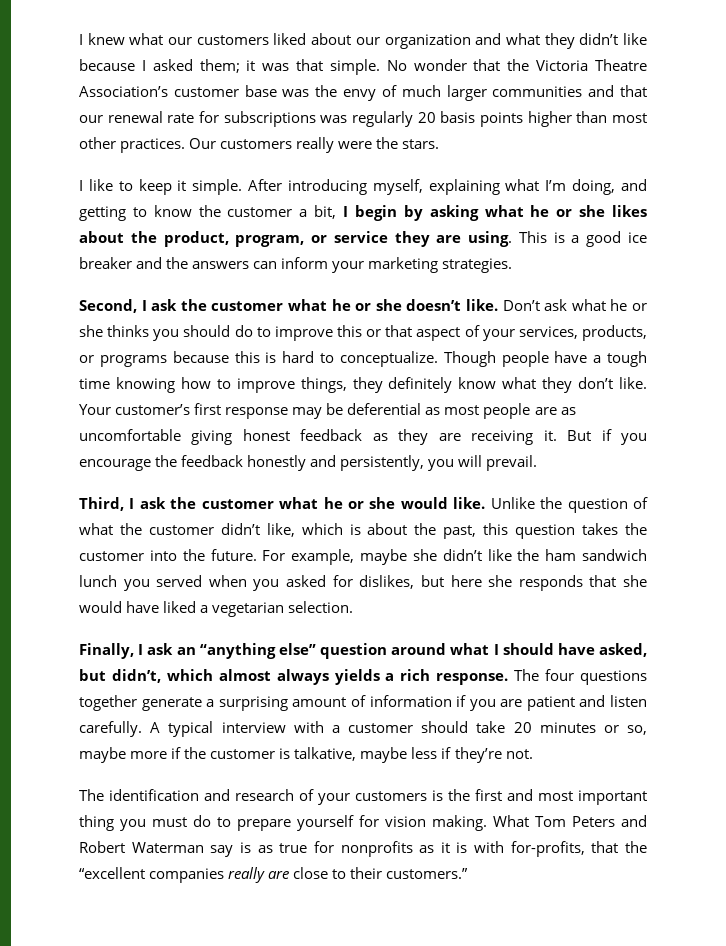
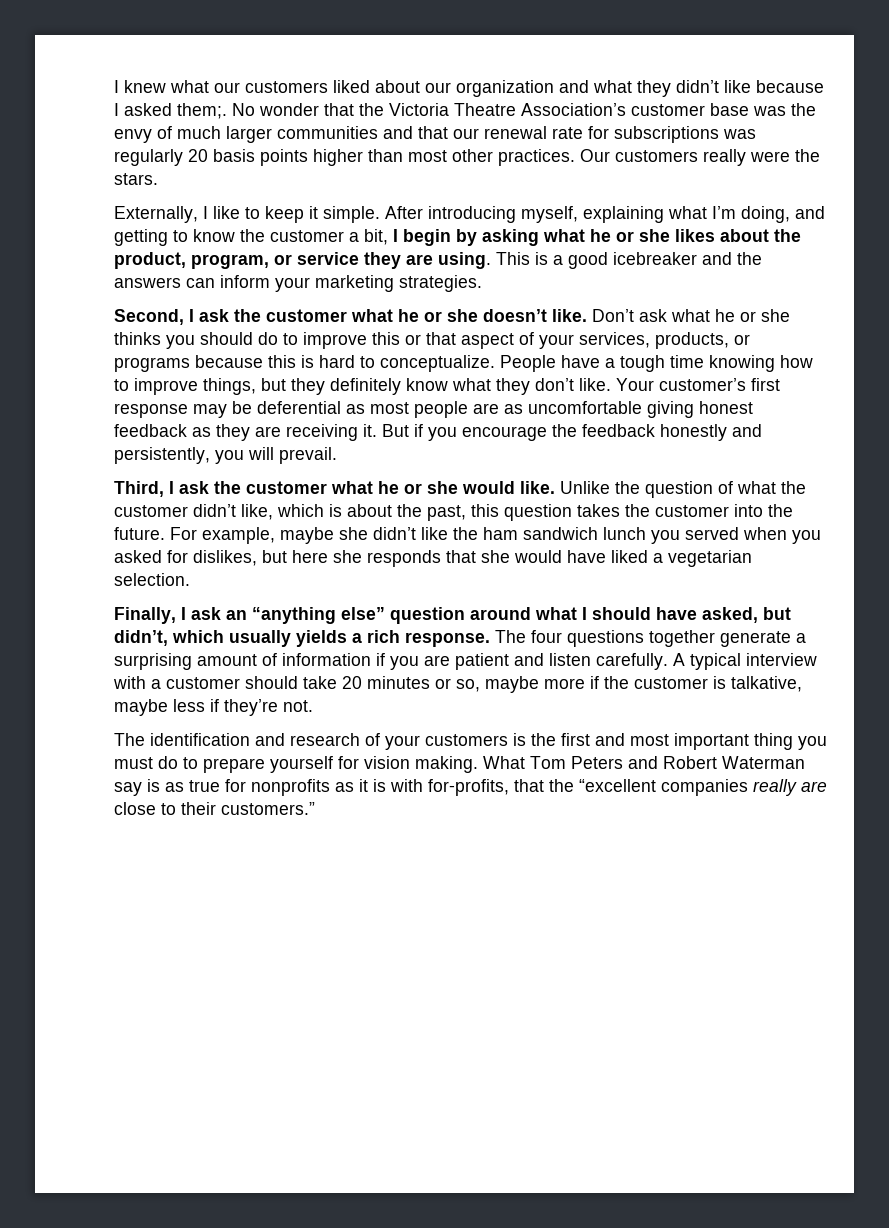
- I knew what our customers liked about our organization and what they didn’t like because I asked them; it was that simple.
+ I knew what our customers liked about our organization and what they didn’t like because I asked them;.
- I like to keep it simple.
+ Externally, I like to keep it simple.
- This is a good ice breaker and the answers can inform your marketing strategies.
+ This is a good icebreaker and the answers can inform your marketing strategies.
- Though people have a tough time knowing how to improve things, they definitely know what they don’t like.
+ People have a tough time knowing how to improve things, but they definitely know what they don’t like.
- Finally, I ask an “anything else” question around what I should have asked, but didn’t, which almost always yields a rich response.
+ Finally, I ask an “anything else” question around what I should have asked, but didn’t, which usually yields a rich response.

